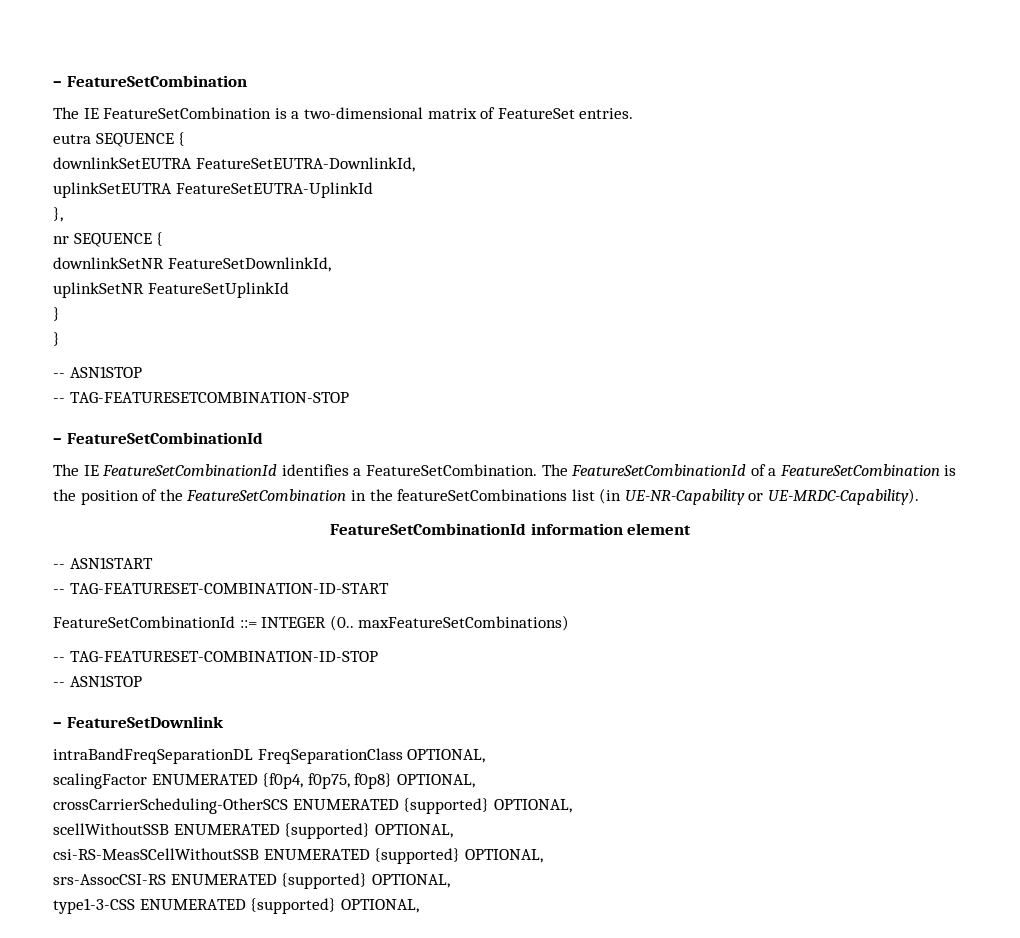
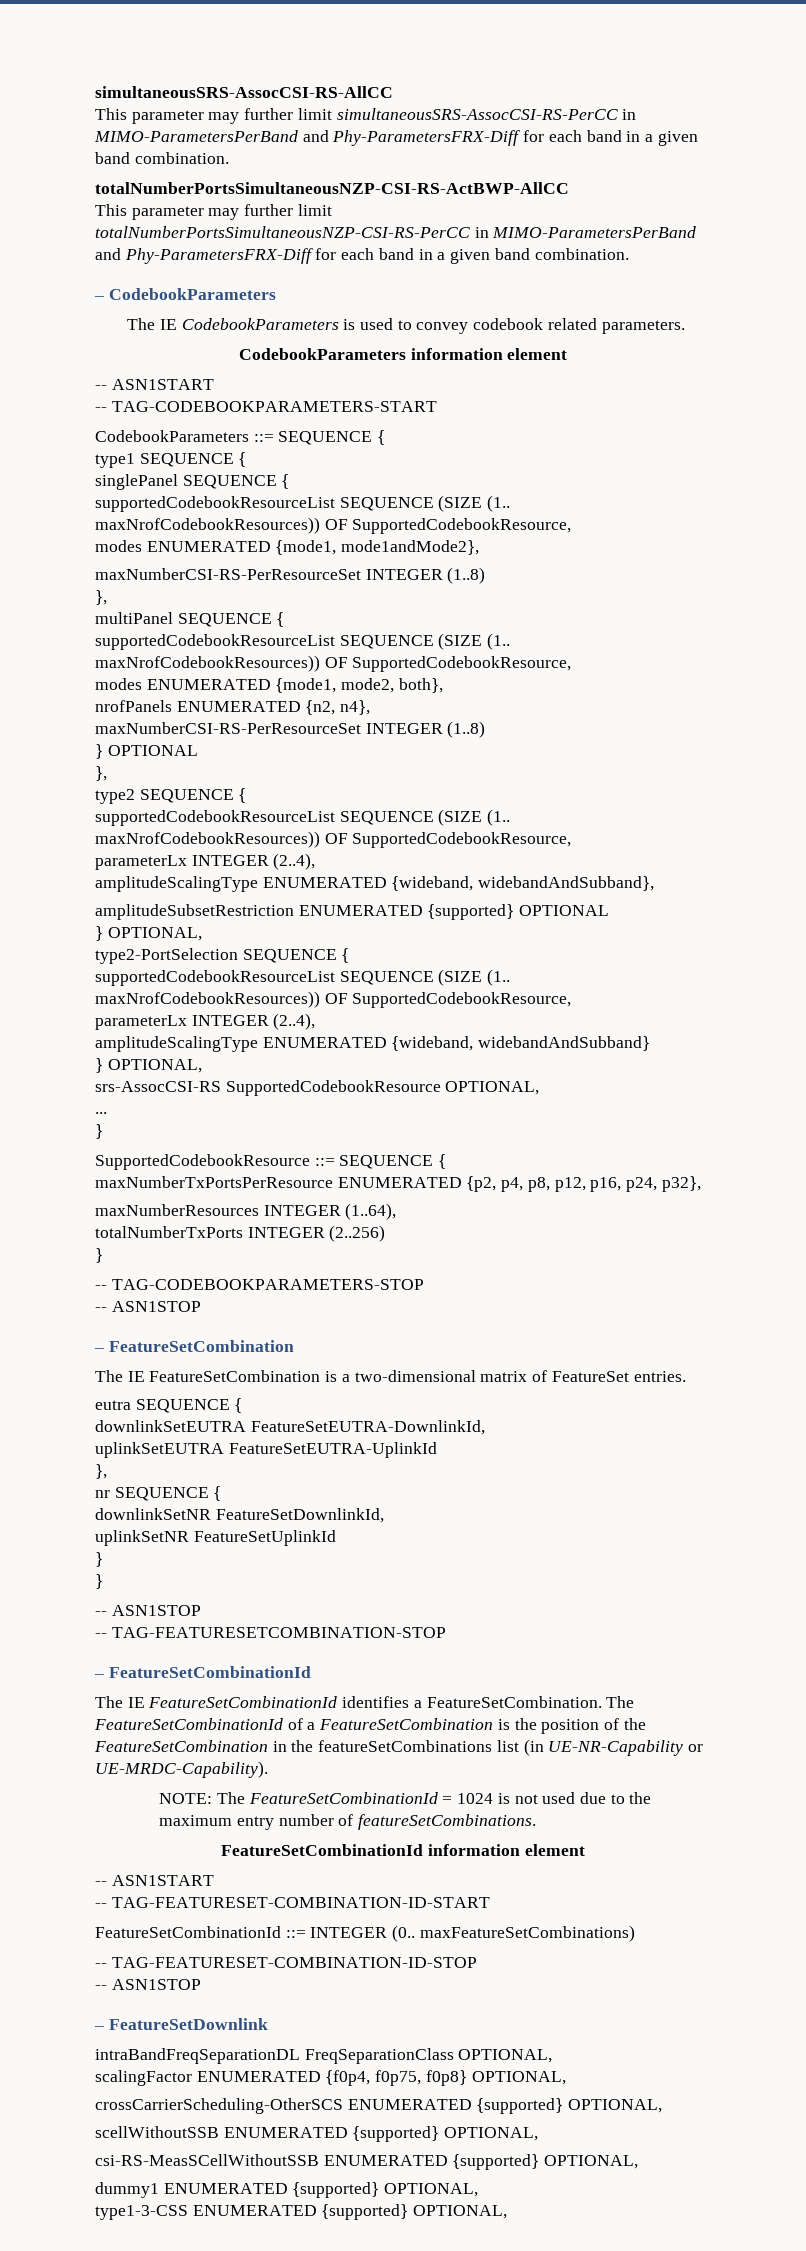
+ simultaneousSRS-AssocCSI-RS-AllCC
+ This parameter may further limit simultaneousSRS-AssocCSI-RS-PerCC in MIMO-ParametersPerBand and Phy-ParametersFRX-Diff for each band in a given band combination.
+ totalNumberPortsSimultaneousNZP-CSI-RS-ActBWP-AllCC
+ This parameter may further limit totalNumberPortsSimultaneousNZP-CSI-RS-PerCC in MIMO-ParametersPerBand and Phy-ParametersFRX-Diff for each band in a given band combination.
+ – CodebookParameters
+ The IE CodebookParameters is used to convey codebook related parameters.
+ CodebookParameters information element
+ -- ASN1START
+ -- TAG-CODEBOOKPARAMETERS-START
+ CodebookParameters ::= SEQUENCE {
+ type1 SEQUENCE {
+ singlePanel SEQUENCE {
+ supportedCodebookResourceList SEQUENCE (SIZE (1.. maxNrofCodebookResources)) OF SupportedCodebookResource,
+ modes ENUMERATED {mode1, mode1andMode2},
+ maxNumberCSI-RS-PerResourceSet INTEGER (1..8)
+ },
+ multiPanel SEQUENCE {
+ supportedCodebookResourceList SEQUENCE (SIZE (1.. maxNrofCodebookResources)) OF SupportedCodebookResource,
+ modes ENUMERATED {mode1, mode2, both},
+ nrofPanels ENUMERATED {n2, n4},
+ maxNumberCSI-RS-PerResourceSet INTEGER (1..8)
+ } OPTIONAL
+ },
+ type2 SEQUENCE {
+ supportedCodebookResourceList SEQUENCE (SIZE (1.. maxNrofCodebookResources)) OF SupportedCodebookResource,
+ parameterLx INTEGER (2..4),
+ amplitudeScalingType ENUMERATED {wideband, widebandAndSubband},
+ amplitudeSubsetRestriction ENUMERATED {supported} OPTIONAL
+ } OPTIONAL,
+ type2-PortSelection SEQUENCE {
+ supportedCodebookResourceList SEQUENCE (SIZE (1.. maxNrofCodebookResources)) OF SupportedCodebookResource,
+ parameterLx INTEGER (2..4),
+ amplitudeScalingType ENUMERATED {wideband, widebandAndSubband}
+ } OPTIONAL,
+ srs-AssocCSI-RS SupportedCodebookResource OPTIONAL,
+ ...
+ }
+ SupportedCodebookResource ::= SEQUENCE {
+ maxNumberTxPortsPerResource ENUMERATED {p2, p4, p8, p12, p16, p24, p32},
+ maxNumberResources INTEGER (1..64),
+ totalNumberTxPorts INTEGER (2..256)
+ }
+ -- TAG-CODEBOOKPARAMETERS-STOP
+ -- ASN1STOP
+ NOTE: The FeatureSetCombinationId = 1024 is not used due to the maximum entry number of featureSetCombinations.
- srs-AssocCSI-RS ENUMERATED {supported} OPTIONAL,
+ dummy1 ENUMERATED {supported} OPTIONAL,

